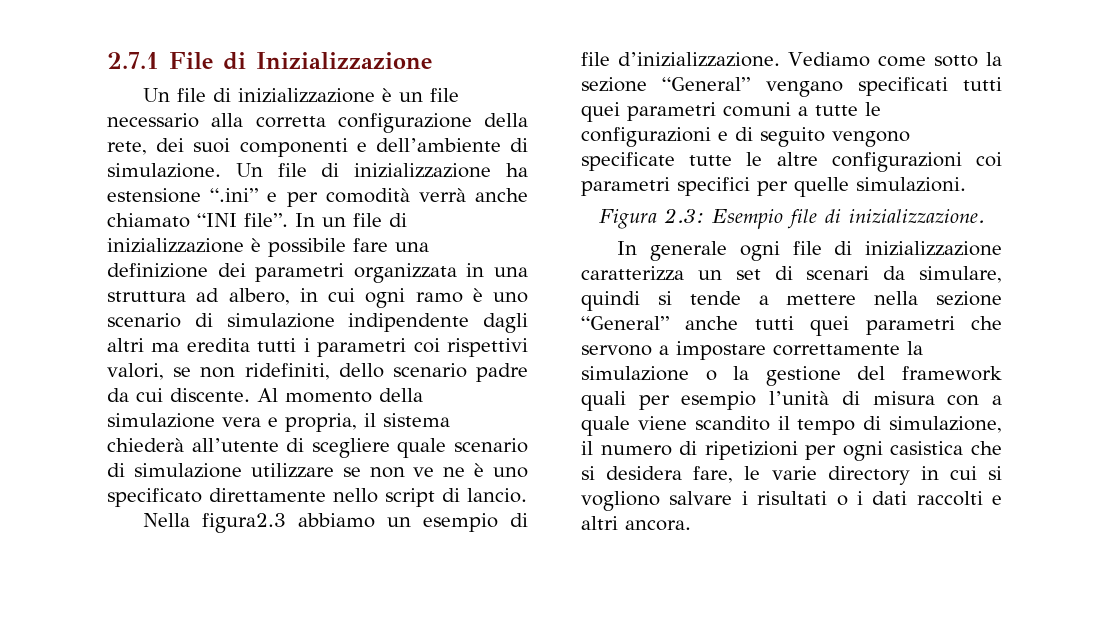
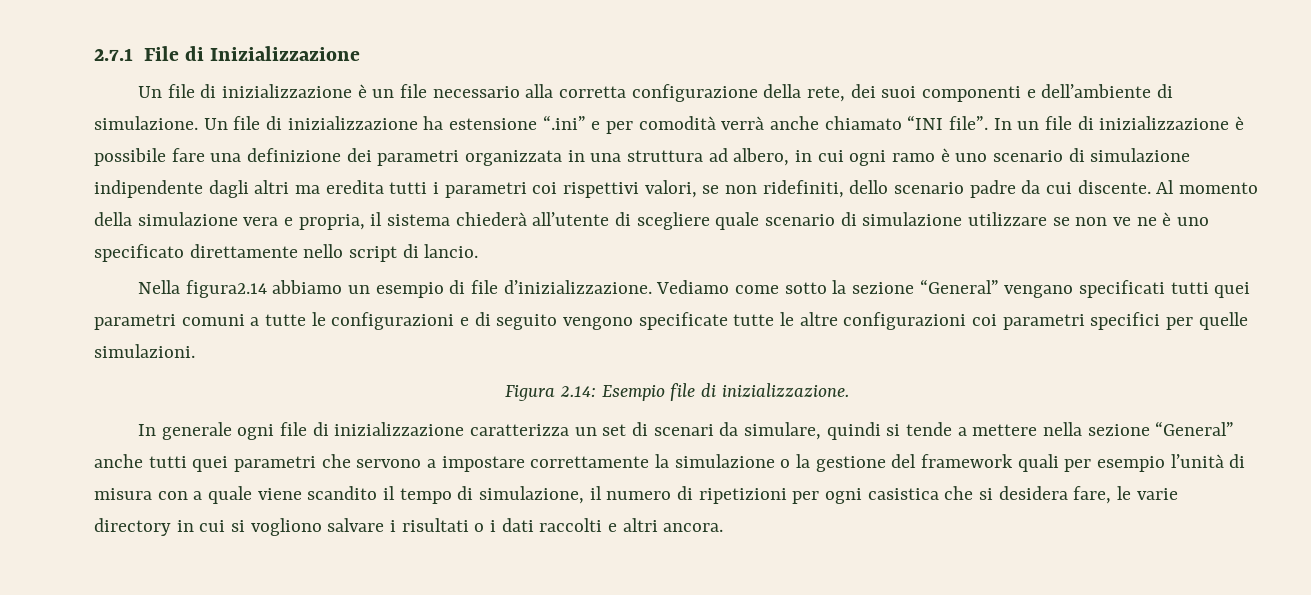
- Nella figura2.3 abbiamo un esempio di file d’inizializzazione.
+ Nella figura2.14 abbiamo un esempio di file d’inizializzazione.
- Figura 2.3: Esempio file di inizializzazione.
+ Figura 2.14: Esempio file di inizializzazione.

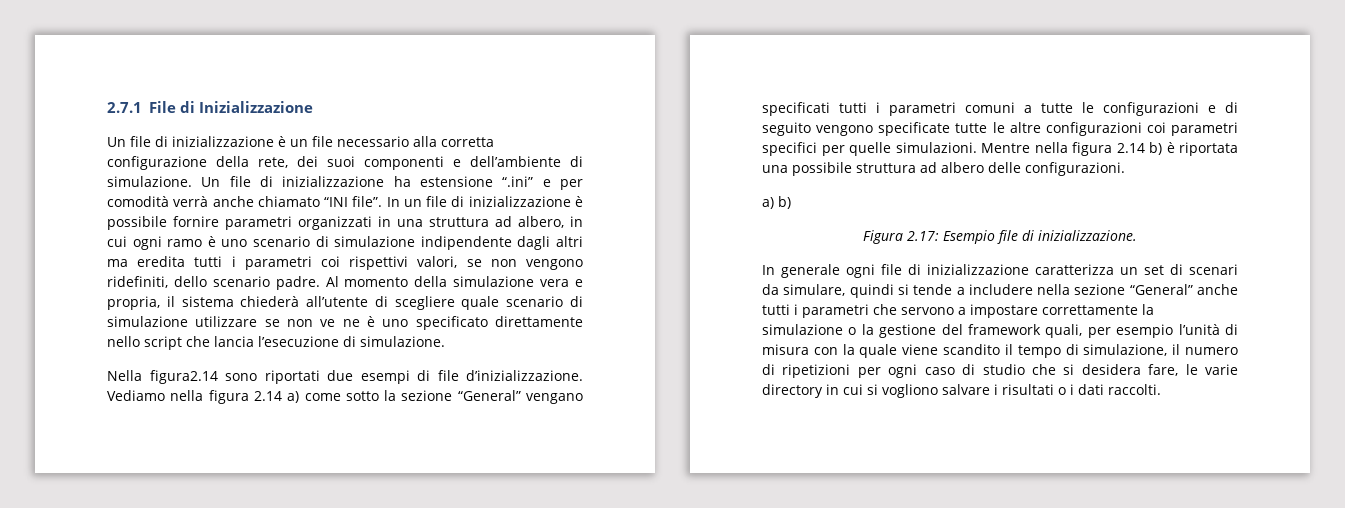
- In un file di inizializzazione è possibile fare una definizione dei parametri organizzata in una struttura ad albero, in cui ogni ramo è uno scenario di simulazione indipendente dagli altri ma eredita tutti i parametri coi rispettivi valori, se non ridefiniti, dello scenario padre da cui discente.
+ In un file di inizializzazione è possibile fornire parametri organizzati in una struttura ad albero, in cui ogni ramo è uno scenario di simulazione indipendente dagli altri ma eredita tutti i parametri coi rispettivi valori, se non vengono ridefiniti, dello scenario padre.
- Al momento della simulazione vera e propria, il sistema chiederà all’utente di scegliere quale scenario di simulazione utilizzare se non ve ne è uno specificato direttamente nello script di lancio.
- Nella figura2.14 abbiamo un esempio di file d’inizializzazione. Vediamo come sotto la sezione “General” vengano specificati tutti quei parametri comuni a tutte le configurazioni e di seguito vengono specificate tutte le altre configurazioni coi parametri specifici per quelle simulazioni.
+ Al momento della simulazione vera e propria, il sistema chiederà all’utente di scegliere quale scenario di simulazione utilizzare se non ve ne è uno specificato direttamente nello script che lancia l’esecuzione di simulazione.
+ Nella figura2.14 sono riportati due esempi di file d’inizializzazione. Vediamo nella figura 2.14 a) come sotto la sezione “General” vengano specificati tutti i parametri comuni a tutte le configurazioni e di seguito vengono specificate tutte le altre configurazioni coi parametri specifici per quelle simulazioni. Mentre nella figura 2.14 b) è riportata una possibile struttura ad albero delle configurazioni.
+ a) b)
- Figura 2.14: Esempio file di inizializzazione.
+ Figura 2.17: Esempio file di inizializzazione.
- In generale ogni file di inizializzazione caratterizza un set di scenari da simulare, quindi si tende a mettere nella sezione “General” anche tutti quei parametri che servono a impostare correttamente la simulazione o la gestione del framework quali per esempio l’unità di misura con a quale viene scandito il tempo di simulazione, il numero di ripetizioni per ogni casistica che si desidera fare, le varie directory in cui si vogliono salvare i risultati o i dati raccolti e altri ancora.
+ In generale ogni file di inizializzazione caratterizza un set di scenari da simulare, quindi si tende a includere nella sezione “General” anche tutti i parametri che servono a impostare correttamente la simulazione o la gestione del framework quali, per esempio l’unità di misura con la quale viene scandito il tempo di simulazione, il numero di ripetizioni per ogni caso di studio che si desidera fare, le varie directory in cui si vogliono salvare i risultati o i dati raccolti.

